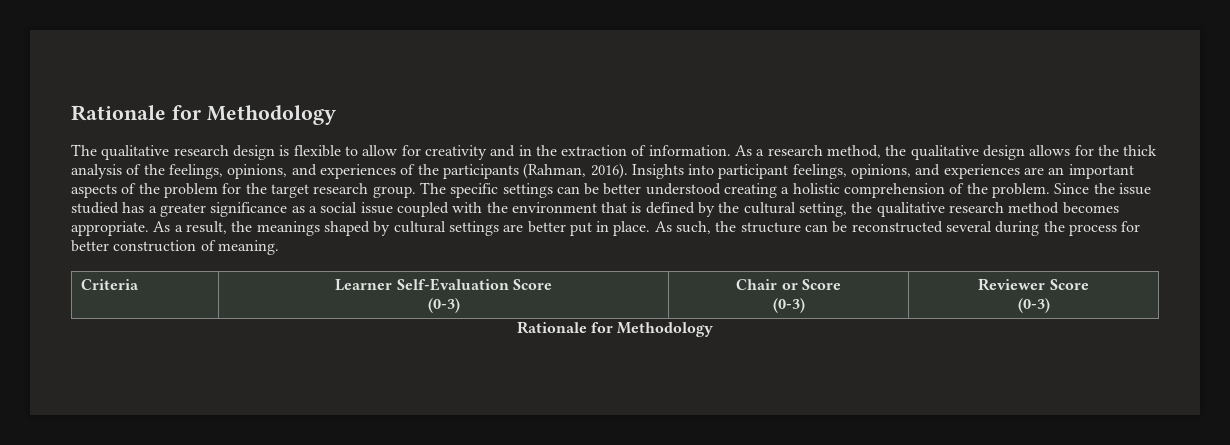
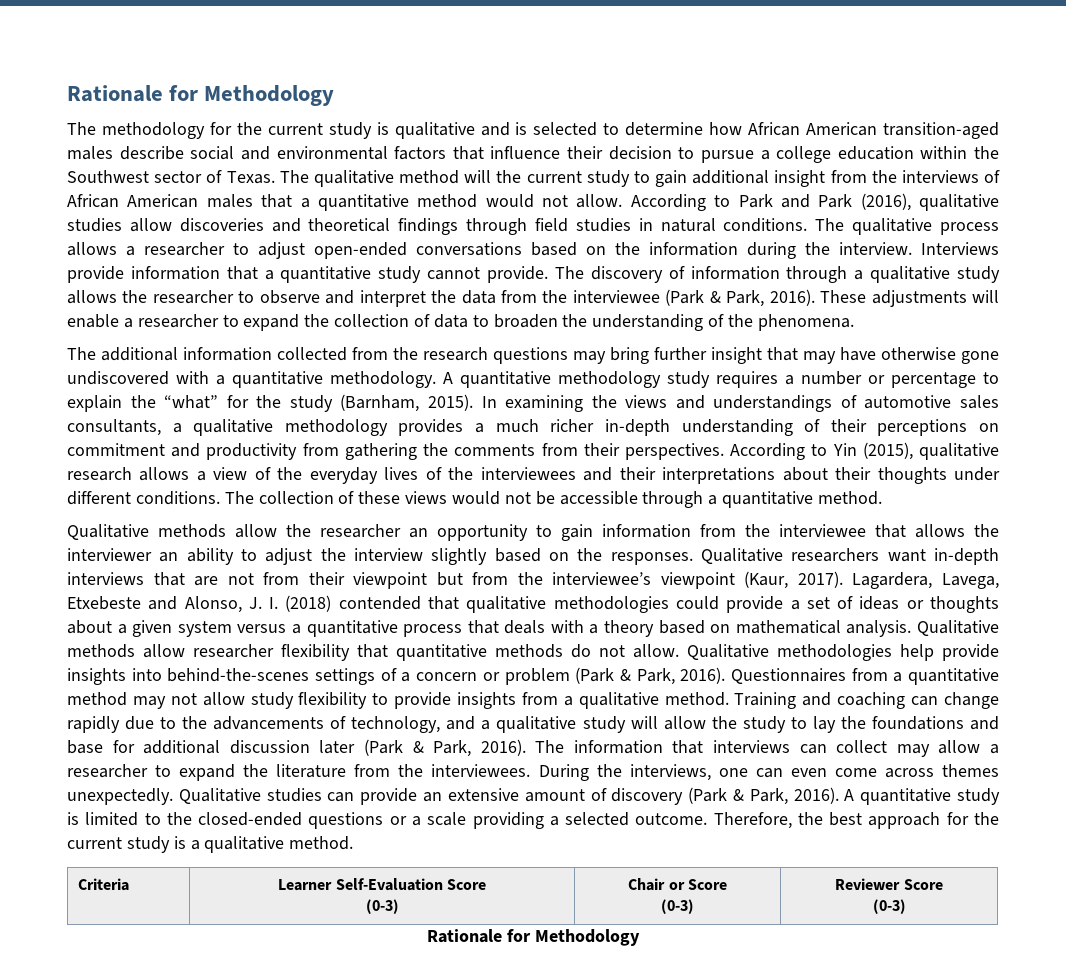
- The qualitative research design is flexible to allow for creativity and in the extraction of information. As a research method, the qualitative design allows for the thick analysis of the feelings, opinions, and experiences of the participants (Rahman, 2016). Insights into participant feelings, opinions, and experiences are an important aspects of the problem for the target research group. The specific settings can be better understood creating a holistic comprehension of the problem. Since the issue studied has a greater significance as a social issue coupled with the environment that is defined by the cultural setting, the qualitative research method becomes appropriate. As a result, the meanings shaped by cultural settings are better put in place. As such, the structure can be reconstructed several during the process for better construction of meaning.
+ The methodology for the current study is qualitative and is selected to determine how African American transition-aged males describe social and environmental factors that influence their decision to pursue a college education within the Southwest sector of Texas. The qualitative method will the current study to gain additional insight from the interviews of African American males that a quantitative method would not allow. According to Park and Park (2016), qualitative studies allow discoveries and theoretical findings through field studies in natural conditions. The qualitative process allows a researcher to adjust open-ended conversations based on the information during the interview. Interviews provide information that a quantitative study cannot provide. The discovery of information through a qualitative study allows the researcher to observe and interpret the data from the interviewee (Park & Park, 2016). These adjustments will enable a researcher to expand the collection of data to broaden the understanding of the phenomena.
+ The additional information collected from the research questions may bring further insight that may have otherwise gone undiscovered with a quantitative methodology. A quantitative methodology study requires a number or percentage to explain the “what” for the study (Barnham, 2015). In examining the views and understandings of automotive sales consultants, a qualitative methodology provides a much richer in-depth understanding of their perceptions on commitment and productivity from gathering the comments from their perspectives. According to Yin (2015), qualitative research allows a view of the everyday lives of the interviewees and their interpretations about their thoughts under different conditions. The collection of these views would not be accessible through a quantitative method.
+ Qualitative methods allow the researcher an opportunity to gain information from the interviewee that allows the interviewer an ability to adjust the interview slightly based on the responses. Qualitative researchers want in-depth interviews that are not from their viewpoint but from the interviewee’s viewpoint (Kaur, 2017). Lagardera, Lavega, Etxebeste and Alonso, J. I. (2018) contended that qualitative methodologies could provide a set of ideas or thoughts about a given system versus a quantitative process that deals with a theory based on mathematical analysis. Qualitative methods allow researcher flexibility that quantitative methods do not allow. Qualitative methodologies help provide insights into behind-the-scenes settings of a concern or problem (Park & Park, 2016). Questionnaires from a quantitative method may not allow study flexibility to provide insights from a qualitative method. Training and coaching can change rapidly due to the advancements of technology, and a qualitative study will allow the study to lay the foundations and base for additional discussion later (Park & Park, 2016). The information that interviews can collect may allow a researcher to expand the literature from the interviewees. During the interviews, one can even come across themes unexpectedly. Qualitative studies can provide an extensive amount of discovery (Park & Park, 2016). A quantitative study is limited to the closed-ended questions or a scale providing a selected outcome. Therefore, the best approach for the current study is a qualitative method.

